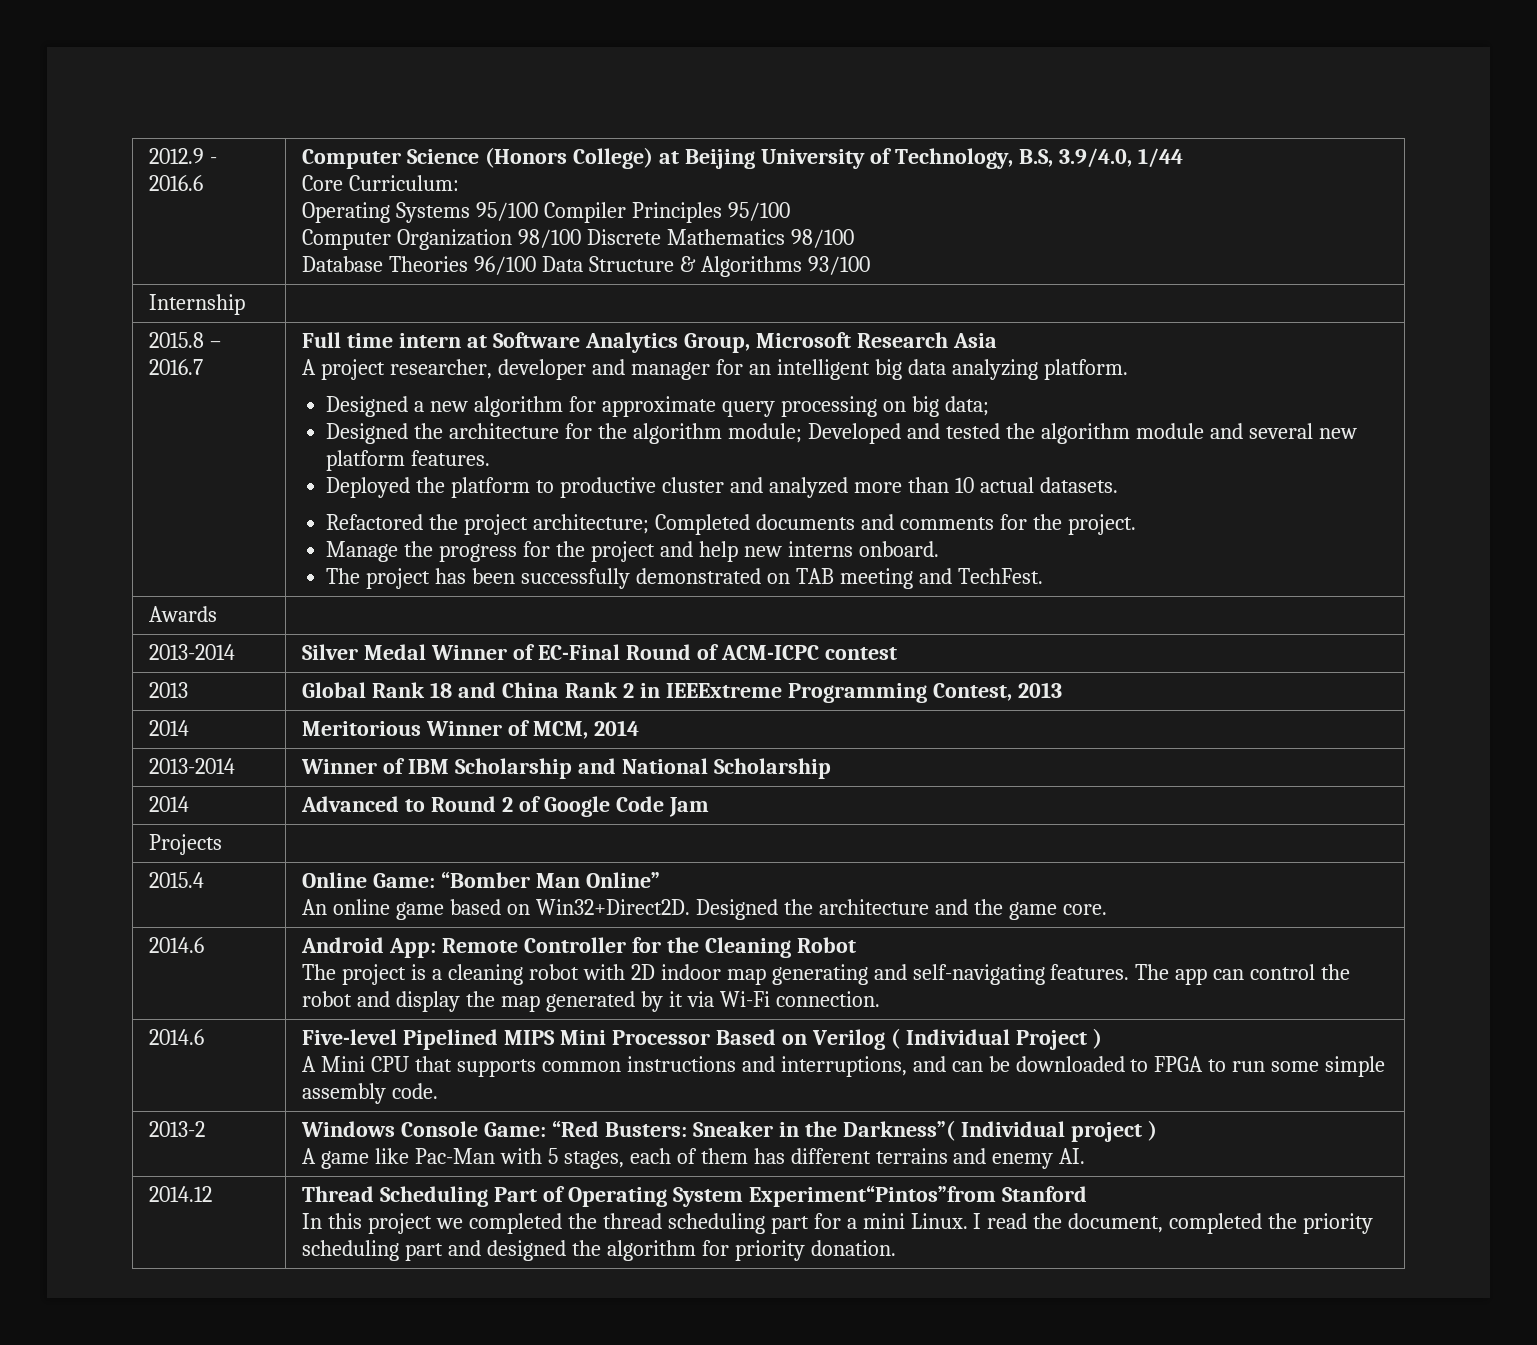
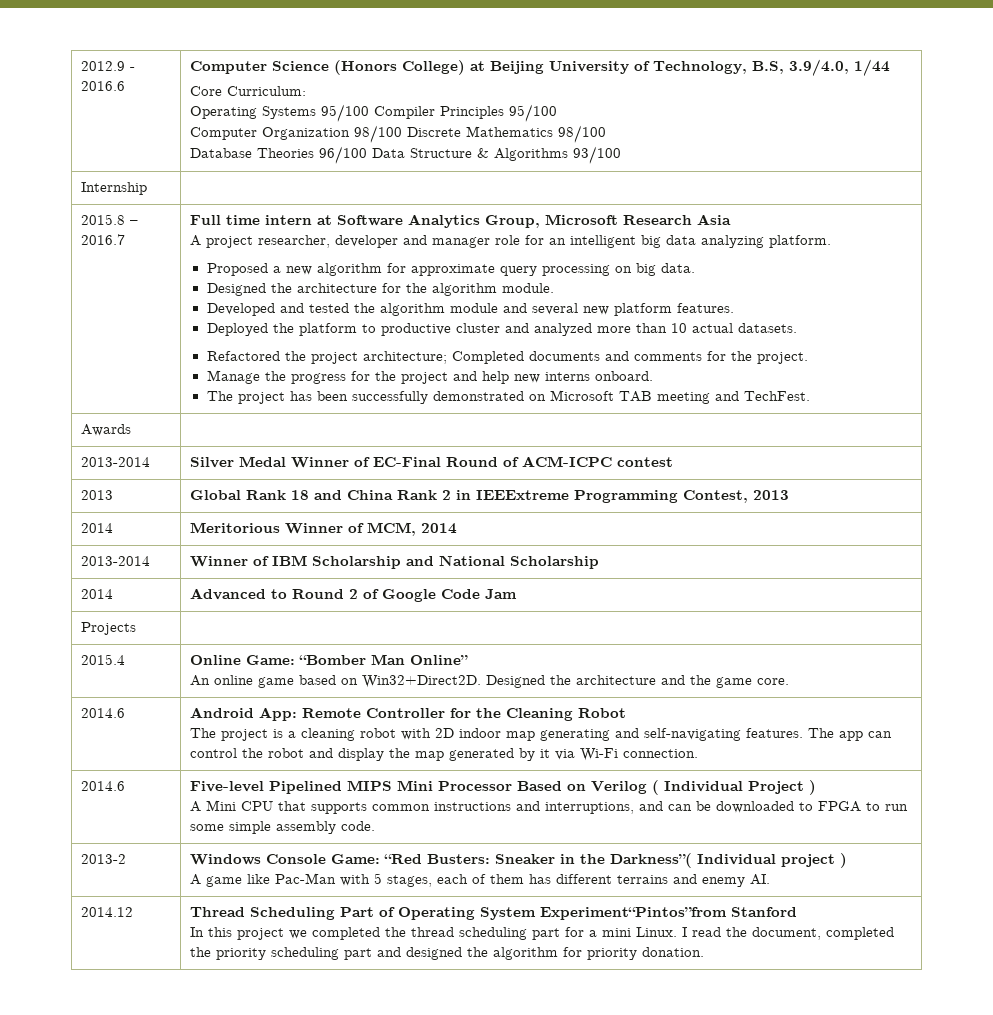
- A project researcher, developer and manager for an intelligent big data analyzing platform.
+ A project researcher, developer and manager role for an intelligent big data analyzing platform.
- Designed a new algorithm for approximate query processing on big data;
+ Proposed a new algorithm for approximate query processing on big data.
- Designed the architecture for the algorithm module; Developed and tested the algorithm module and several new platform features.
+ Designed the architecture for the algorithm module.
+ Developed and tested the algorithm module and several new platform features.
- The project has been successfully demonstrated on TAB meeting and TechFest.
+ The project has been successfully demonstrated on Microsoft TAB meeting and TechFest.

